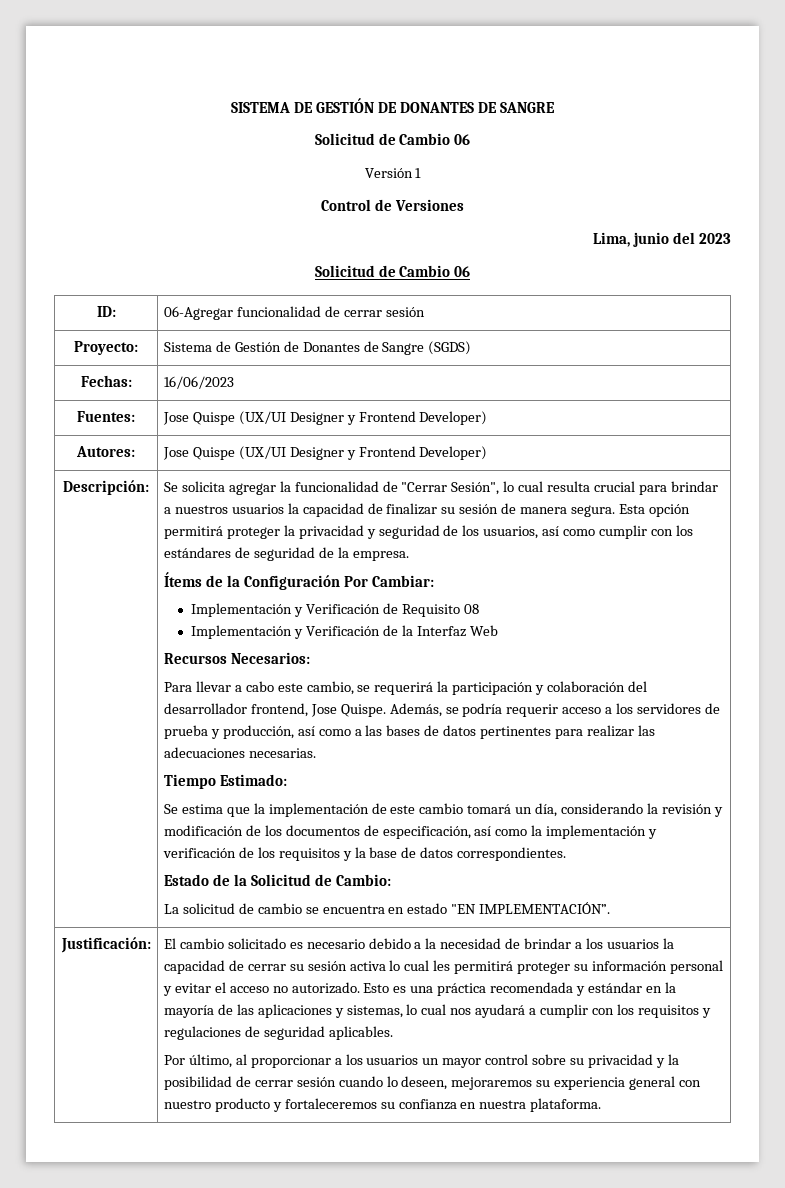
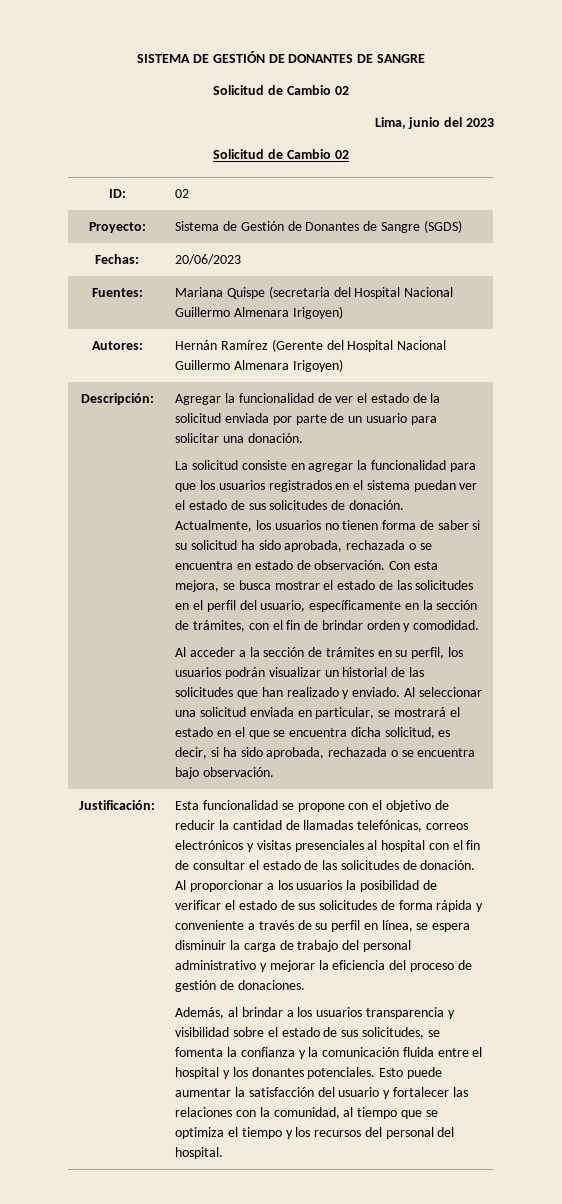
  SISTEMA DE GESTIÓN DE DONANTES DE SANGRE
- Solicitud de Cambio 06
- Versión 1
- Control de Versiones
+ Solicitud de Cambio 02
  Lima, junio del 2023
- Solicitud de Cambio 06
+ Solicitud de Cambio 02
- ID: | 06-Agregar funcionalidad de cerrar sesión
+ ID: | 02
- Fechas: | 16/06/2023
+ Fechas: | 20/06/2023
- Fuentes: | Jose Quispe (UX/UI Designer y Frontend Developer)
- Autores: | Jose Quispe (UX/UI Designer y Frontend Developer)
- Descripción: | Se solicita agregar la funcionalidad de "Cerrar Sesión", lo cual resulta crucial para brindar a nuestros usuarios la capacidad de finalizar su sesión de manera segura. Esta opción permitirá proteger la privacidad y seguridad de los usuarios, así como cumplir con los estándares de seguridad de la empresa.
- Ítems de la Configuración Por Cambiar:
- Implementación y Verificación de Requisito 08
- Implementación y Verificación de la Interfaz Web
- Recursos Necesarios:
- Para llevar a cabo este cambio, se requerirá la participación y colaboración del desarrollador frontend, Jose Quispe. Además, se podría requerir acceso a los servidores de prueba y producción, así como a las bases de datos pertinentes para realizar las adecuaciones necesarias.
- Tiempo Estimado:
- Se estima que la implementación de este cambio tomará un día, considerando la revisión y modificación de los documentos de especificación, así como la implementación y verificación de los requisitos y la base de datos correspondientes.
- Estado de la Solicitud de Cambio:
- La solicitud de cambio se encuentra en estado "EN IMPLEMENTACIÓN”.
- Justificación: | El cambio solicitado es necesario debido a la necesidad de brindar a los usuarios la capacidad de cerrar su sesión activa lo cual les permitirá proteger su información personal y evitar el acceso no autorizado. Esto es una práctica recomendada y estándar en la mayoría de las aplicaciones y sistemas, lo cual nos ayudará a cumplir con los requisitos y regulaciones de seguridad aplicables.
- Por último, al proporcionar a los usuarios un mayor control sobre su privacidad y la posibilidad de cerrar sesión cuando lo deseen, mejoraremos su experiencia general con nuestro producto y fortaleceremos su confianza en nuestra plataforma.
+ Fuentes: | Mariana Quispe (secretaria del Hospital Nacional Guillermo Almenara Irigoyen)
+ Autores: | Hernán Ramírez (Gerente del Hospital Nacional Guillermo Almenara Irigoyen)
+ Descripción: | Agregar la funcionalidad de ver el estado de la solicitud enviada por parte de un usuario para solicitar una donación.
+ La solicitud consiste en agregar la funcionalidad para que los usuarios registrados en el sistema puedan ver el estado de sus solicitudes de donación. Actualmente, los usuarios no tienen forma de saber si su solicitud ha sido aprobada, rechazada o se encuentra en estado de observación. Con esta mejora, se busca mostrar el estado de las solicitudes en el perfil del usuario, específicamente en la sección de trámites, con el fin de brindar orden y comodidad.
+ Al acceder a la sección de trámites en su perfil, los usuarios podrán visualizar un historial de las solicitudes que han realizado y enviado. Al seleccionar una solicitud enviada en particular, se mostrará el estado en el que se encuentra dicha solicitud, es decir, si ha sido aprobada, rechazada o se encuentra bajo observación.
+ Justificación: | Esta funcionalidad se propone con el objetivo de reducir la cantidad de llamadas telefónicas, correos electrónicos y visitas presenciales al hospital con el fin de consultar el estado de las solicitudes de donación. Al proporcionar a los usuarios la posibilidad de verificar el estado de sus solicitudes de forma rápida y conveniente a través de su perfil en línea, se espera disminuir la carga de trabajo del personal administrativo y mejorar la eficiencia del proceso de gestión de donaciones.
+ Además, al brindar a los usuarios transparencia y visibilidad sobre el estado de sus solicitudes, se fomenta la confianza y la comunicación fluida entre el hospital y los donantes potenciales. Esto puede aumentar la satisfacción del usuario y fortalecer las relaciones con la comunidad, al tiempo que se optimiza el tiempo y los recursos del personal del hospital.

